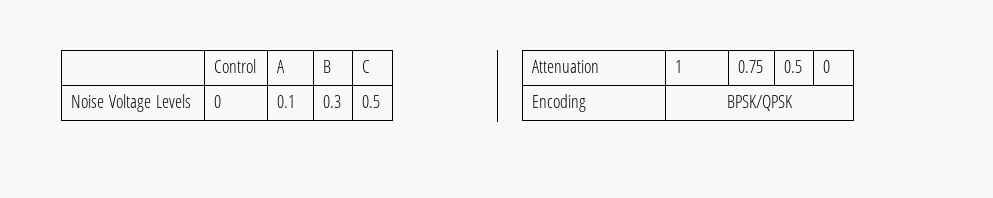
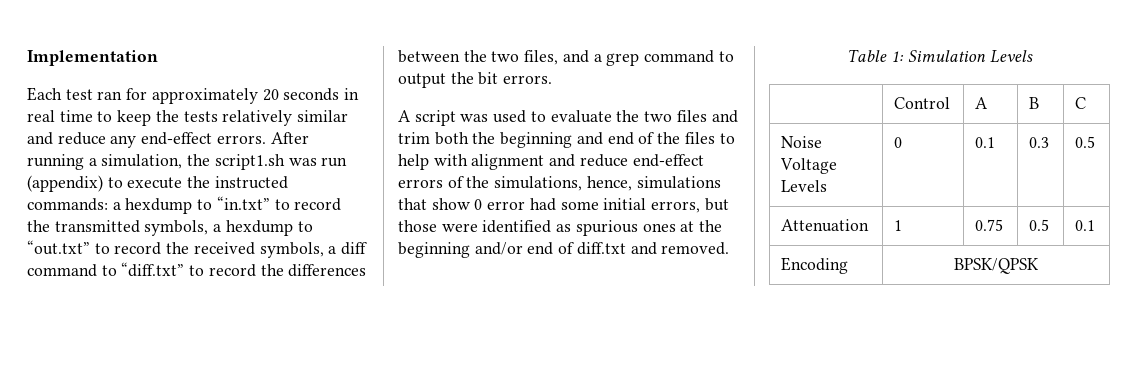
+ Implementation
+ Each test ran for approximately 20 seconds in real time to keep the tests relatively similar and reduce any end-effect errors. After running a simulation, the script1.sh was run (appendix) to execute the instructed commands: a hexdump to “in.txt” to record the transmitted symbols, a hexdump to “out.txt” to record the received symbols, a diff command to “diff.txt” to record the differences between the two files, and a grep command to output the bit errors.
+ A script was used to evaluate the two files and trim both the beginning and end of the files to help with alignment and reduce end-effect errors of the simulations, hence, simulations that show 0 error had some initial errors, but those were identified as spurious ones at the beginning and/or end of diff.txt and removed.
+ Table 1: Simulation Levels
- Attenuation | 1 | 0.75 | 0.5 | 0
+ Attenuation | 1 | 0.75 | 0.5 | 0.1

